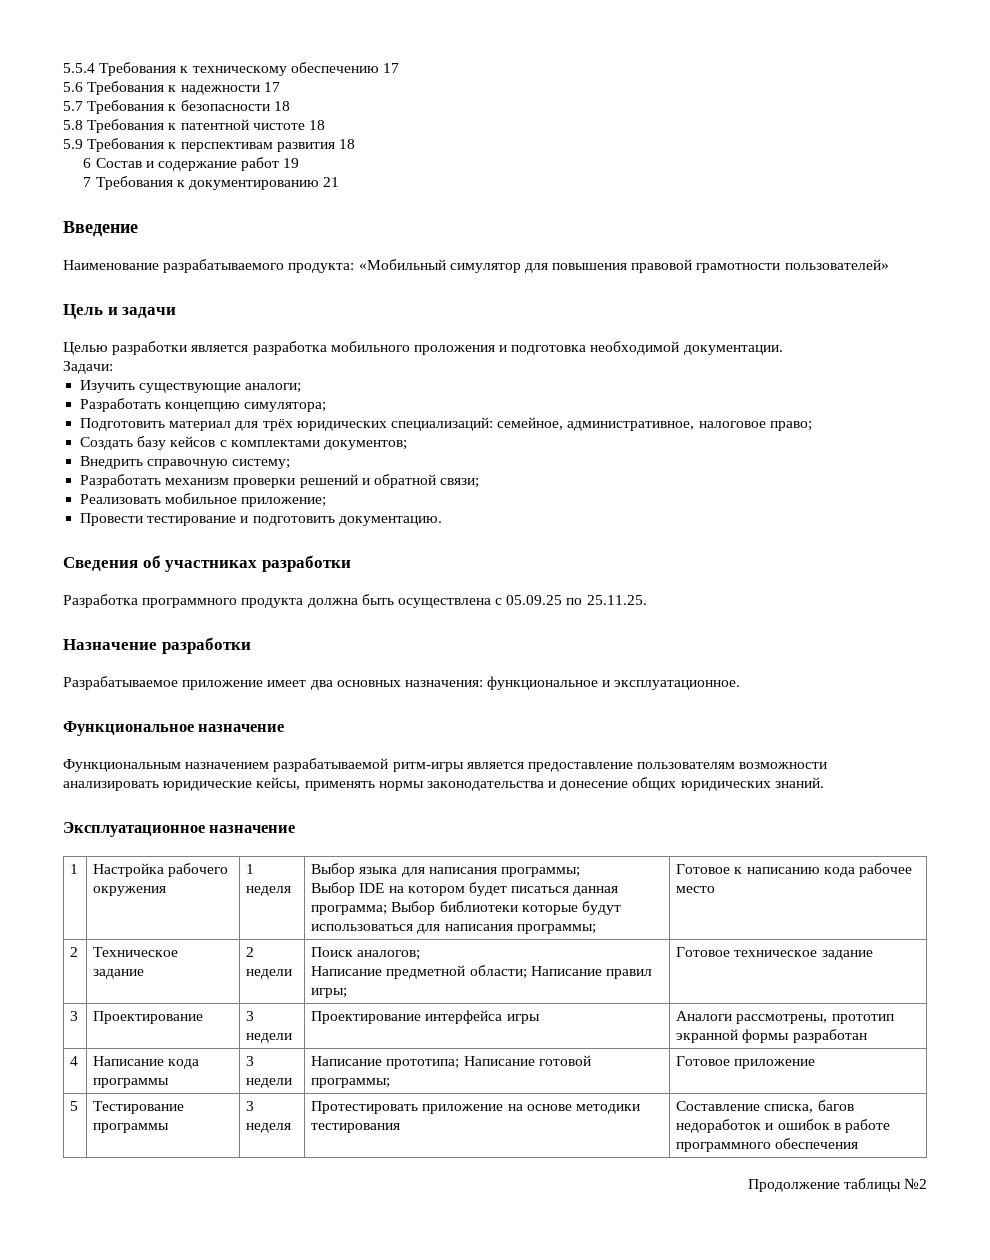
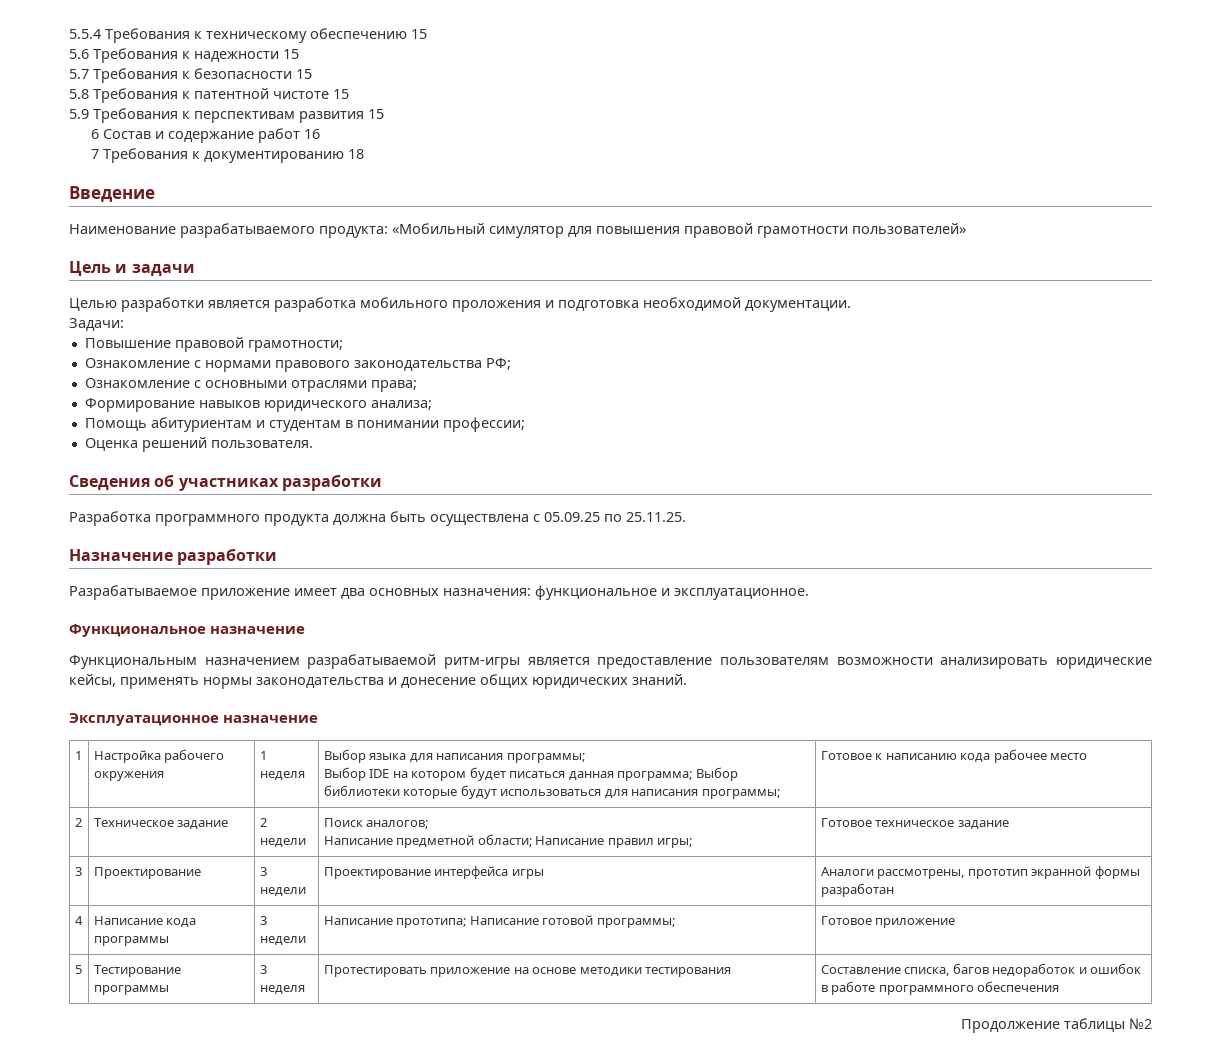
- 5.5.4 Требования к техническому обеспечению 17
+ 5.5.4 Требования к техническому обеспечению 15
- 5.6 Требования к надежности 17
+ 5.6 Требования к надежности 15
- 5.7 Требования к безопасности 18
+ 5.7 Требования к безопасности 15
- 5.8 Требования к патентной чистоте 18
+ 5.8 Требования к патентной чистоте 15
- 5.9 Требования к перспективам развития 18
+ 5.9 Требования к перспективам развития 15
- 6 Состав и содержание работ 19
+ 6 Состав и содержание работ 16
- 7 Требования к документированию 21
+ 7 Требования к документированию 18
- Изучить существующие аналоги;
- Разработать концепцию симулятора;
- Подготовить материал для трёх юридических специализаций: семейное, административное, налоговое право;
- Создать базу кейсов с комплектами документов;
- Внедрить справочную систему;
- Разработать механизм проверки решений и обратной связи;
- Реализовать мобильное приложение;
- Провести тестирование и подготовить документацию.
+ Повышение правовой грамотности;
+ Ознакомление с нормами правового законодательства РФ;
+ Ознакомление с основными отраслями права;
+ Формирование навыков юридического анализа;
+ Помощь абитуриентам и студентам в понимании профессии;
+ Оценка решений пользователя.

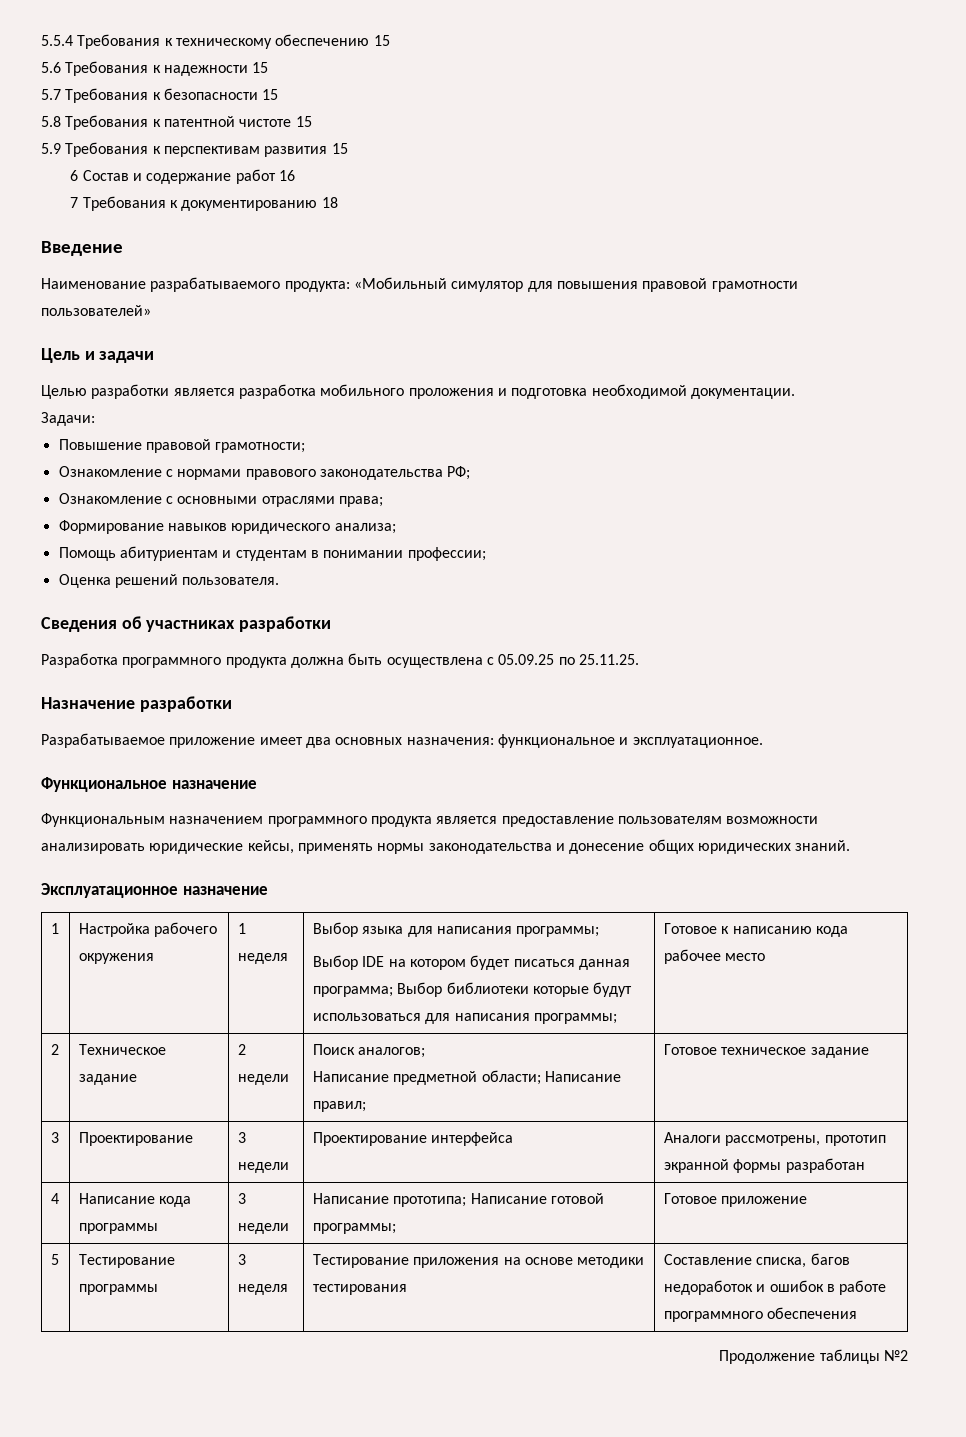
- Функциональным назначением разрабатываемой ритм-игры является предоставление пользователям возможности анализировать юридические кейсы, применять нормы законодательства и донесение общих юридических знаний.
+ Функциональным назначением программного продукта является предоставление пользователям возможности анализировать юридические кейсы, применять нормы законодательства и донесение общих юридических знаний.
  2 | Техническое задание | 2 недели | Поиск аналогов;
- Написание предметной области; Написание правил игры; | Готовое техническое задание
+ Написание предметной области; Написание правил; | Готовое техническое задание
- 3 | Проектирование | 3 недели | Проектирование интерфейса игры | Аналоги рассмотрены, прототип экранной формы разработан
+ 3 | Проектирование | 3 недели | Проектирование интерфейса | Аналоги рассмотрены, прототип экранной формы разработан
- 5 | Тестирование программы | 3 неделя | Протестировать приложение на основе методики тестирования | Составление списка, багов недоработок и ошибок в работе программного обеспечения
+ 5 | Тестирование программы | 3 неделя | Тестирование приложения на основе методики тестирования | Составление списка, багов недоработок и ошибок в работе программного обеспечения

